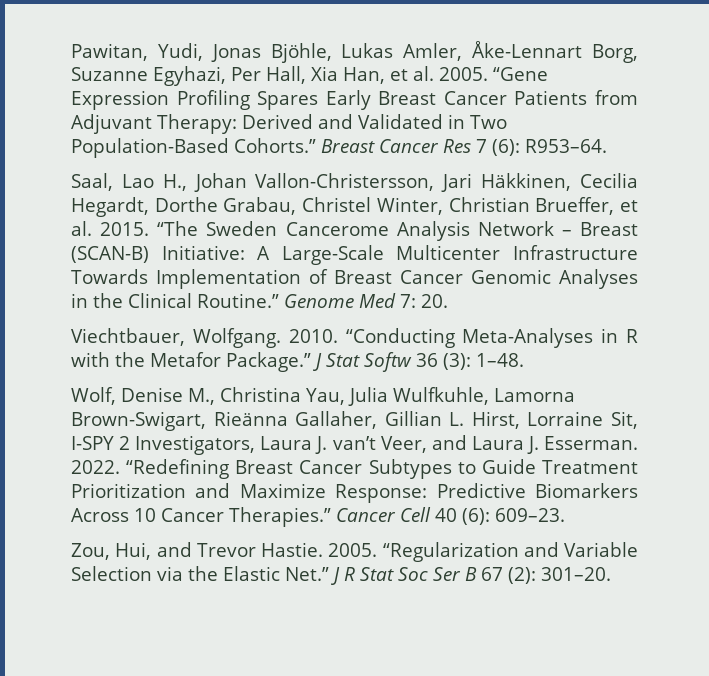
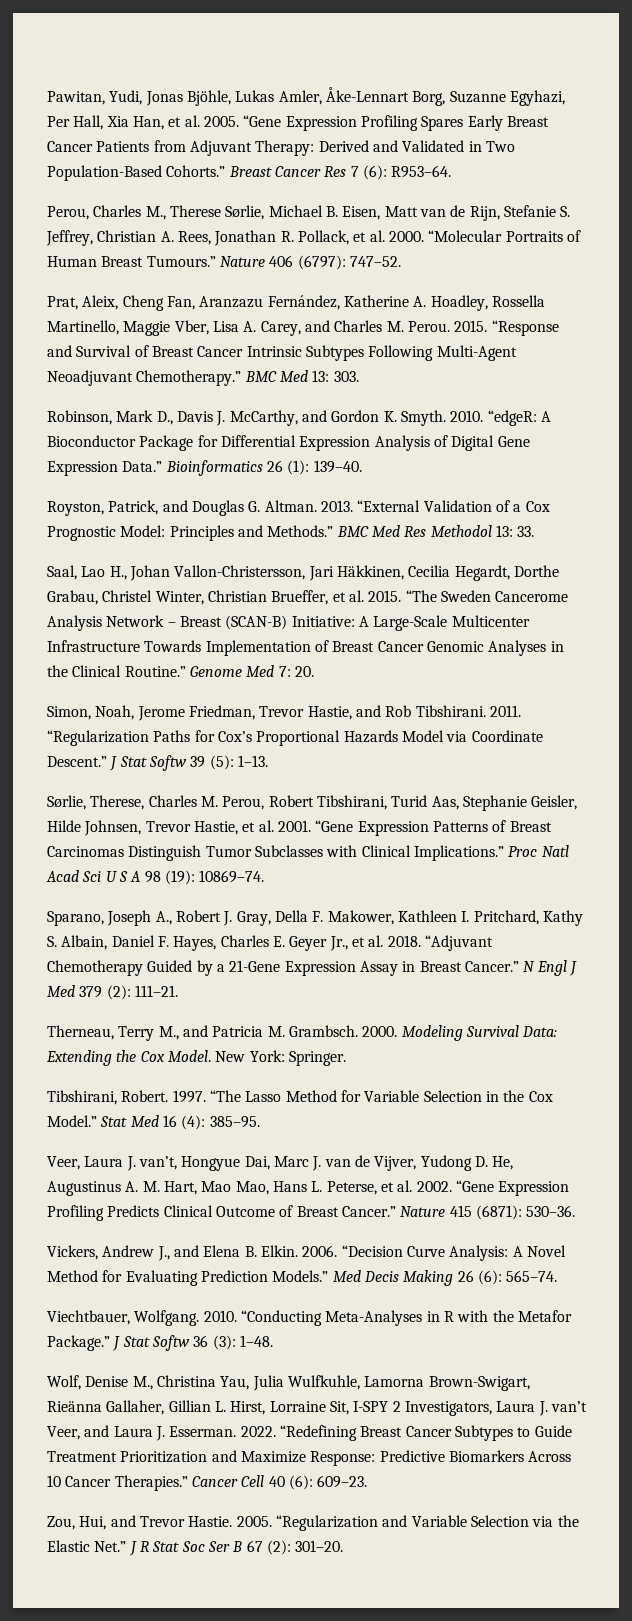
+ Perou, Charles M., Therese Sørlie, Michael B. Eisen, Matt van de Rijn, Stefanie S. Jeffrey, Christian A. Rees, Jonathan R. Pollack, et al. 2000. “Molecular Portraits of Human Breast Tumours.” Nature 406 (6797): 747–52.
+ Prat, Aleix, Cheng Fan, Aranzazu Fernández, Katherine A. Hoadley, Rossella Martinello, Maggie Vber, Lisa A. Carey, and Charles M. Perou. 2015. “Response and Survival of Breast Cancer Intrinsic Subtypes Following Multi-Agent Neoadjuvant Chemotherapy.” BMC Med 13: 303.
+ Robinson, Mark D., Davis J. McCarthy, and Gordon K. Smyth. 2010. “edgeR: A Bioconductor Package for Differential Expression Analysis of Digital Gene Expression Data.” Bioinformatics 26 (1): 139–40.
+ Royston, Patrick, and Douglas G. Altman. 2013. “External Validation of a Cox Prognostic Model: Principles and Methods.” BMC Med Res Methodol 13: 33.
+ Simon, Noah, Jerome Friedman, Trevor Hastie, and Rob Tibshirani. 2011. “Regularization Paths for Cox’s Proportional Hazards Model via Coordinate Descent.” J Stat Softw 39 (5): 1–13.
+ Sørlie, Therese, Charles M. Perou, Robert Tibshirani, Turid Aas, Stephanie Geisler, Hilde Johnsen, Trevor Hastie, et al. 2001. “Gene Expression Patterns of Breast Carcinomas Distinguish Tumor Subclasses with Clinical Implications.” Proc Natl Acad Sci U S A 98 (19): 10869–74.
+ Sparano, Joseph A., Robert J. Gray, Della F. Makower, Kathleen I. Pritchard, Kathy S. Albain, Daniel F. Hayes, Charles E. Geyer Jr., et al. 2018. “Adjuvant Chemotherapy Guided by a 21-Gene Expression Assay in Breast Cancer.” N Engl J Med 379 (2): 111–21.
+ Therneau, Terry M., and Patricia M. Grambsch. 2000. Modeling Survival Data: Extending the Cox Model. New York: Springer.
+ Tibshirani, Robert. 1997. “The Lasso Method for Variable Selection in the Cox Model.” Stat Med 16 (4): 385–95.
+ Veer, Laura J. van’t, Hongyue Dai, Marc J. van de Vijver, Yudong D. He, Augustinus A. M. Hart, Mao Mao, Hans L. Peterse, et al. 2002. “Gene Expression Profiling Predicts Clinical Outcome of Breast Cancer.” Nature 415 (6871): 530–36.
+ Vickers, Andrew J., and Elena B. Elkin. 2006. “Decision Curve Analysis: A Novel Method for Evaluating Prediction Models.” Med Decis Making 26 (6): 565–74.

